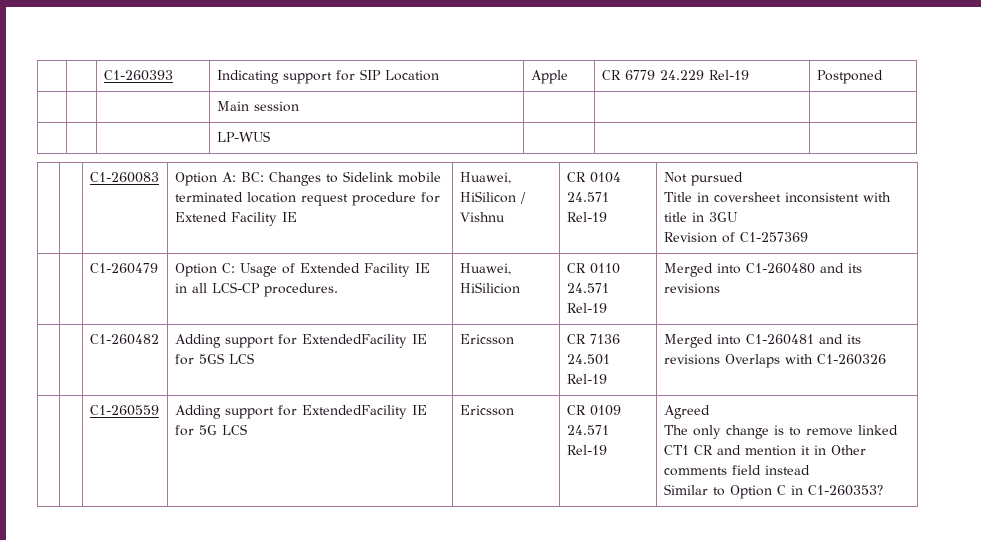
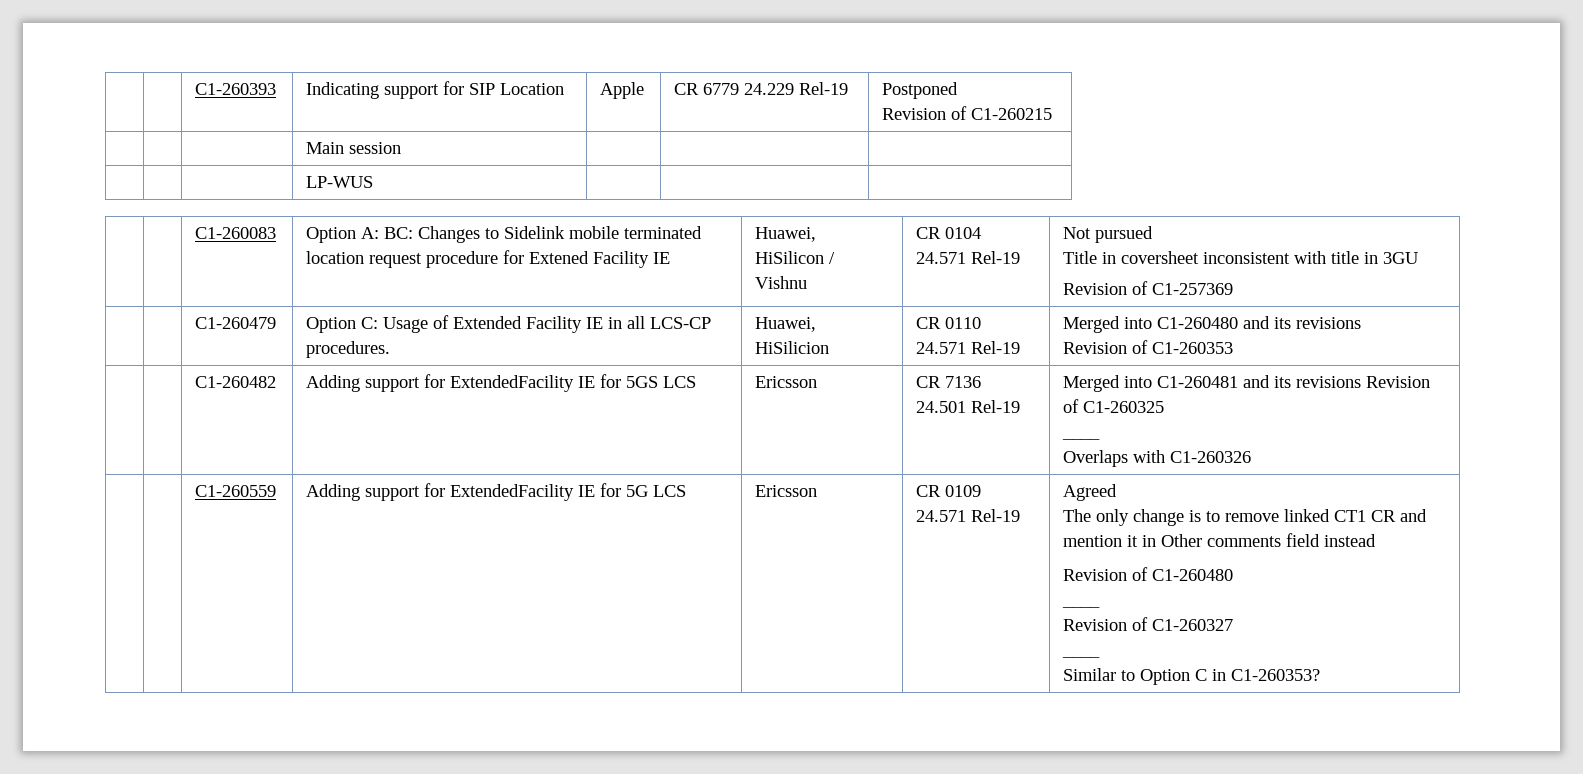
  | | C1-260393 | Indicating support for SIP Location | Apple | CR 6779 24.229 Rel-19 | Postponed
+ Revision of C1-260215
  | | C1-260479 | Option C: Usage of Extended Facility IE in all LCS-CP procedures. | Huawei, HiSilicion | CR 0110 24.571 Rel-19 | Merged into C1-260480 and its revisions
+ Revision of C1-260353
- | | C1-260482 | Adding support for ExtendedFacility IE for 5GS LCS | Ericsson | CR 7136 24.501 Rel-19 | Merged into C1-260481 and its revisions Overlaps with C1-260326
+ | | C1-260482 | Adding support for ExtendedFacility IE for 5GS LCS | Ericsson | CR 7136 24.501 Rel-19 | Merged into C1-260481 and its revisions Revision of C1-260325
+ ____
+ Overlaps with C1-260326
+ Revision of C1-260480
+ ____
+ Revision of C1-260327
+ ____

